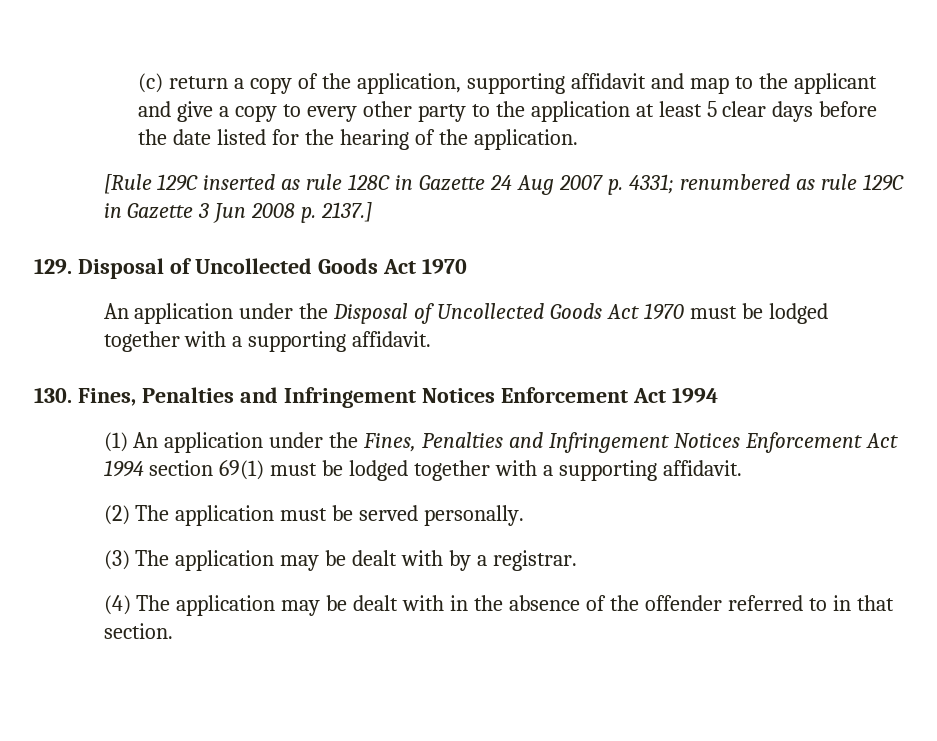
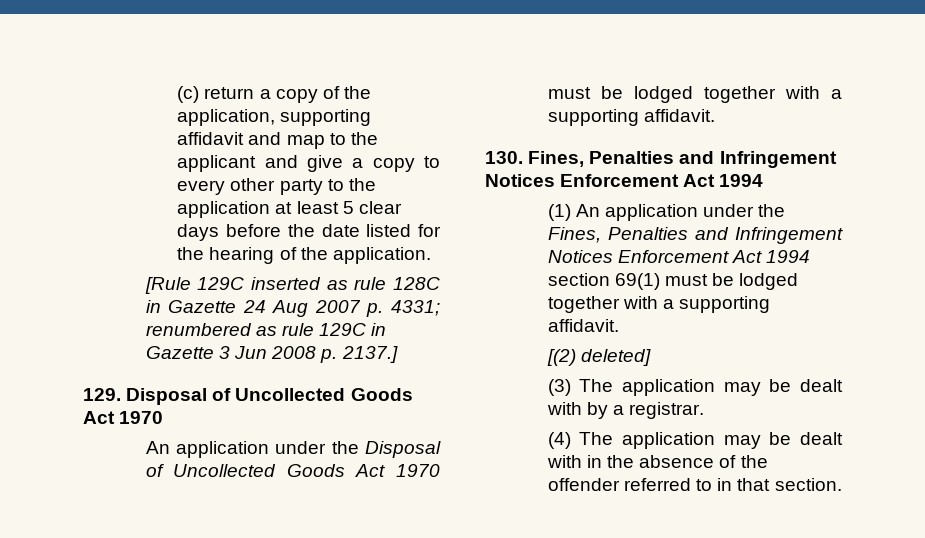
- (2) The application must be served personally.
+ [(2) deleted]

